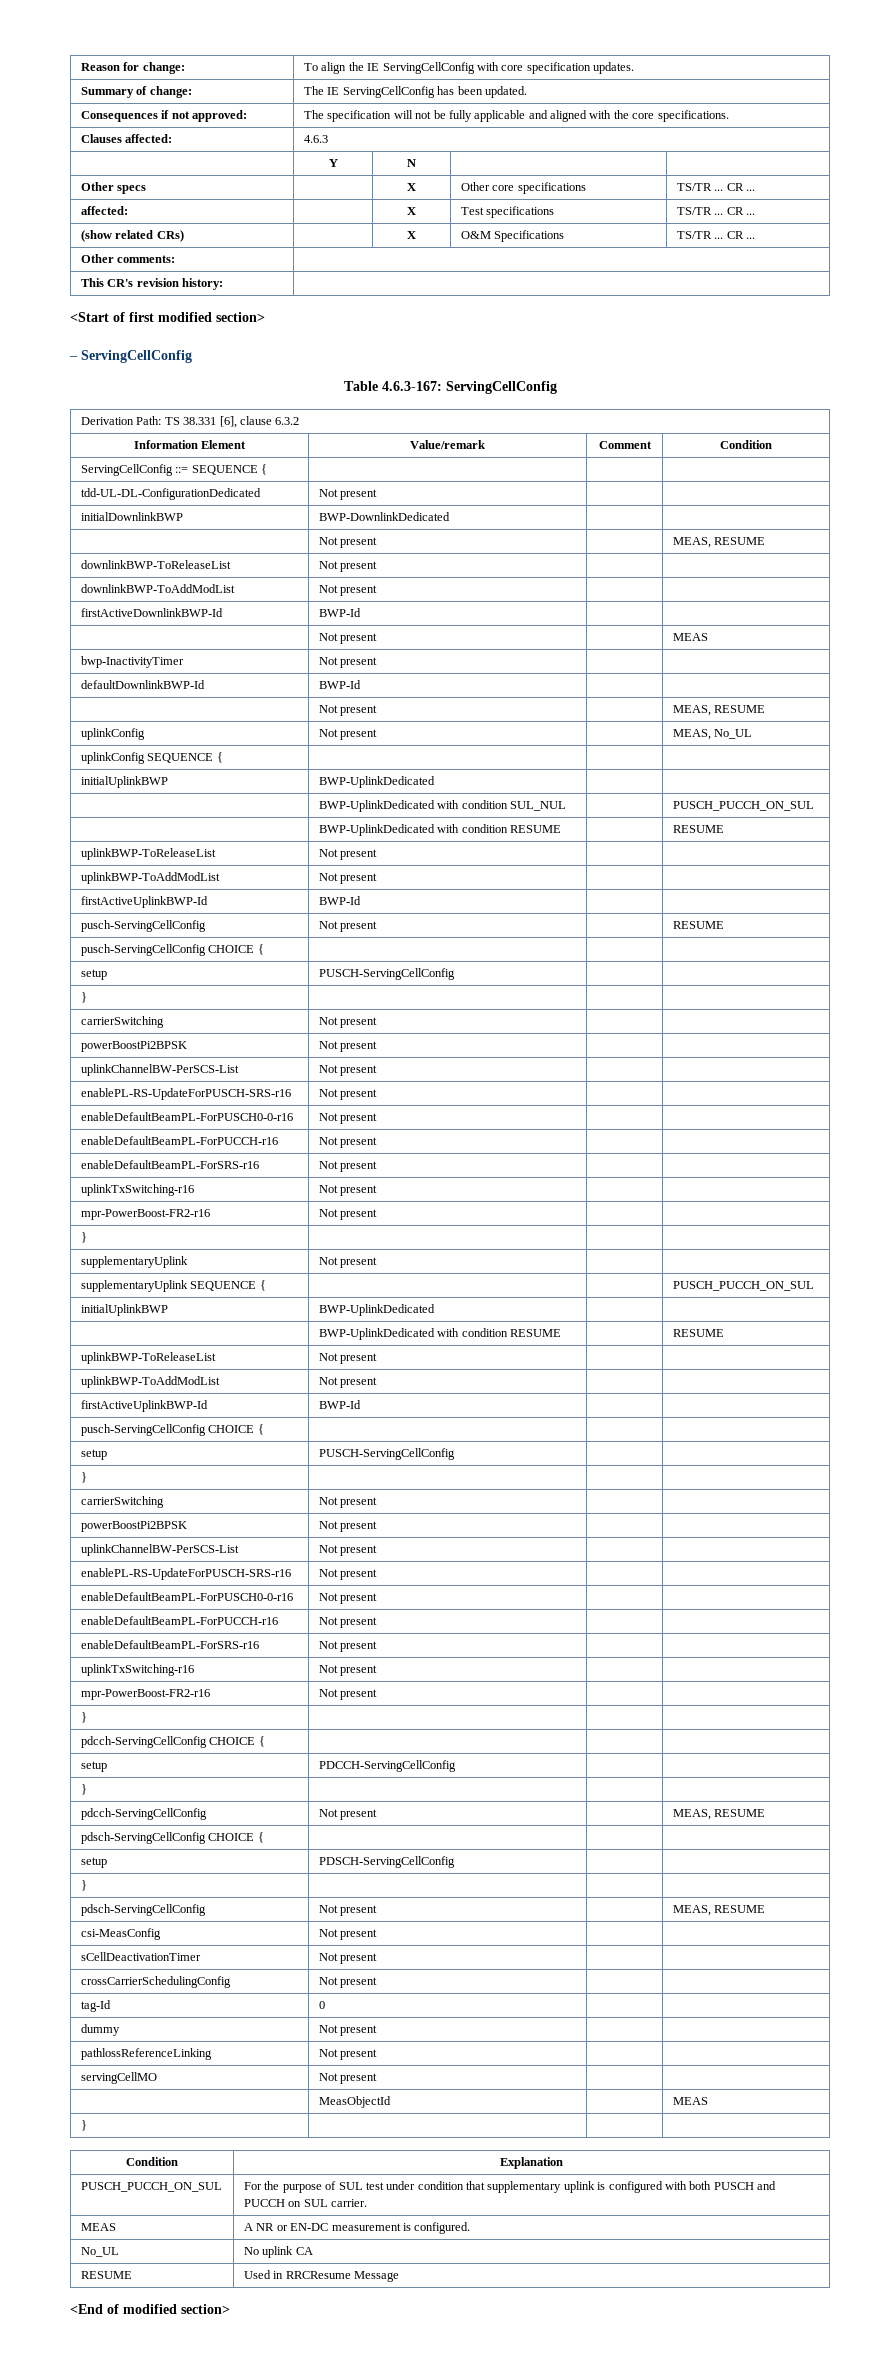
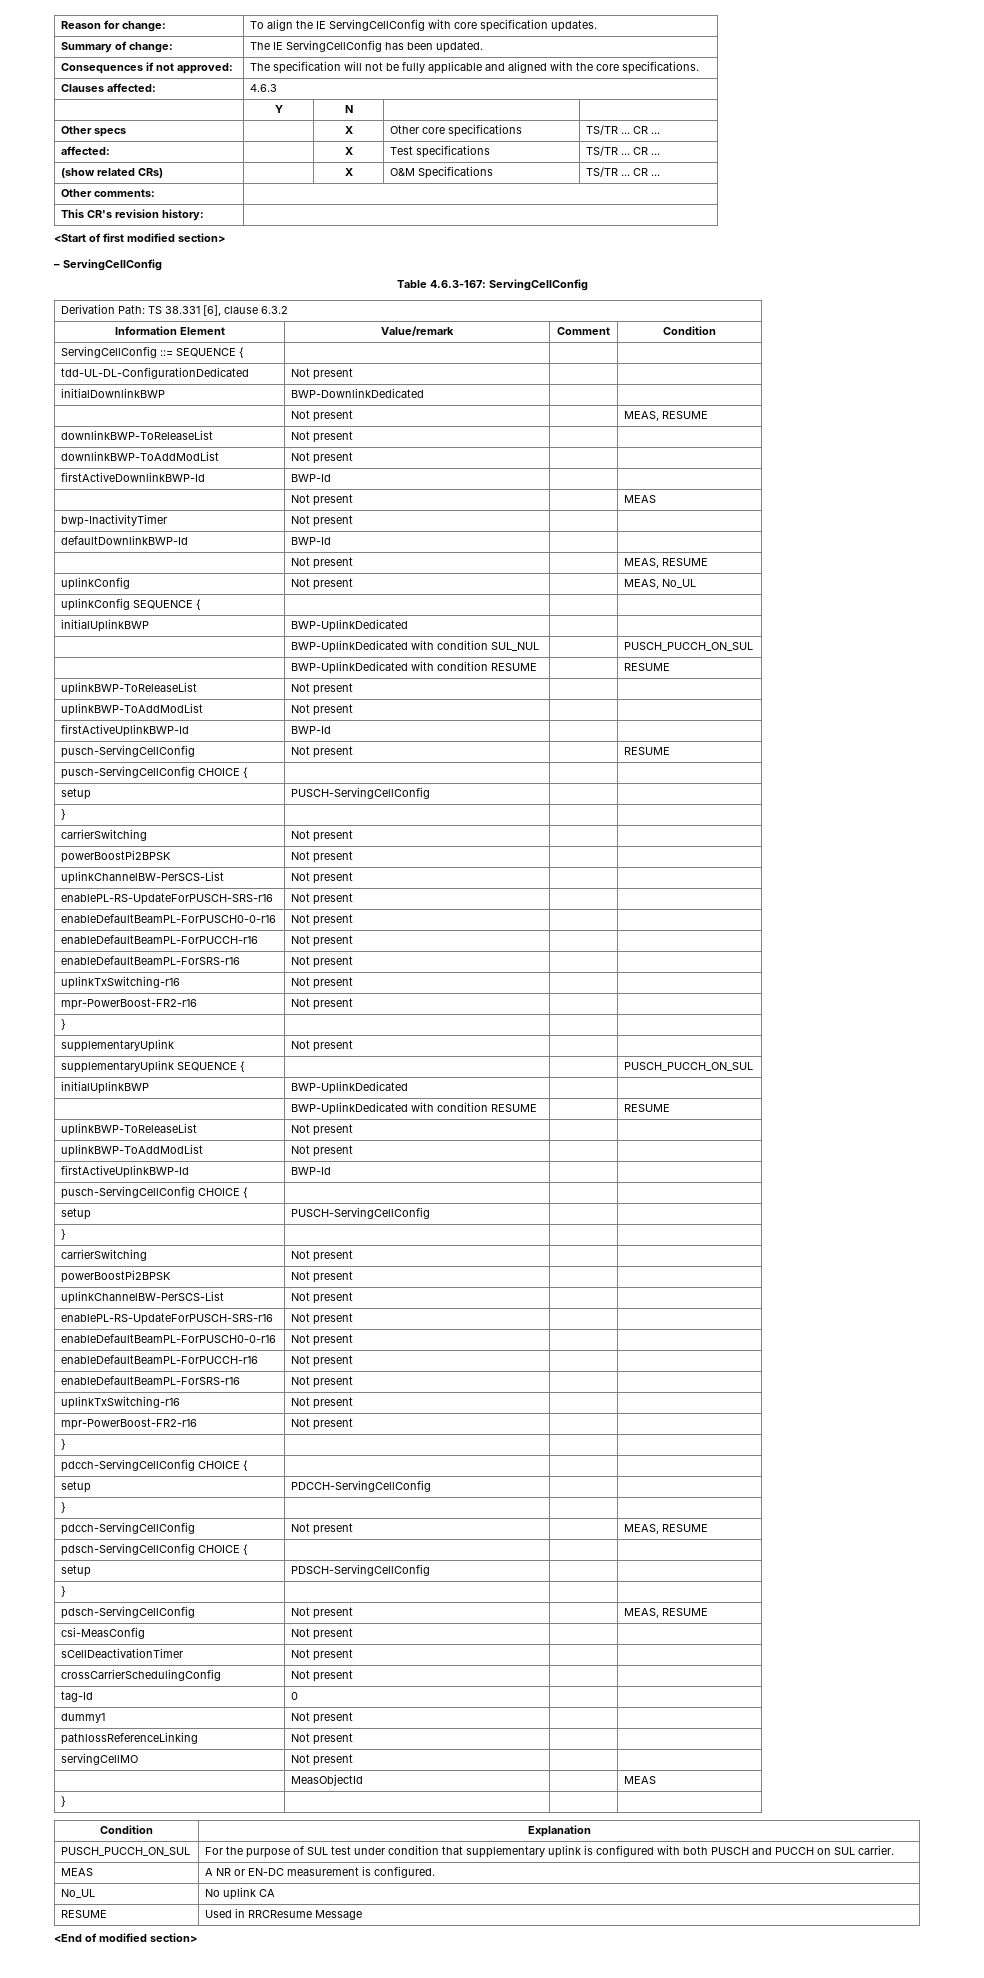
- dummy | Not present | |
+ dummy1 | Not present | |

